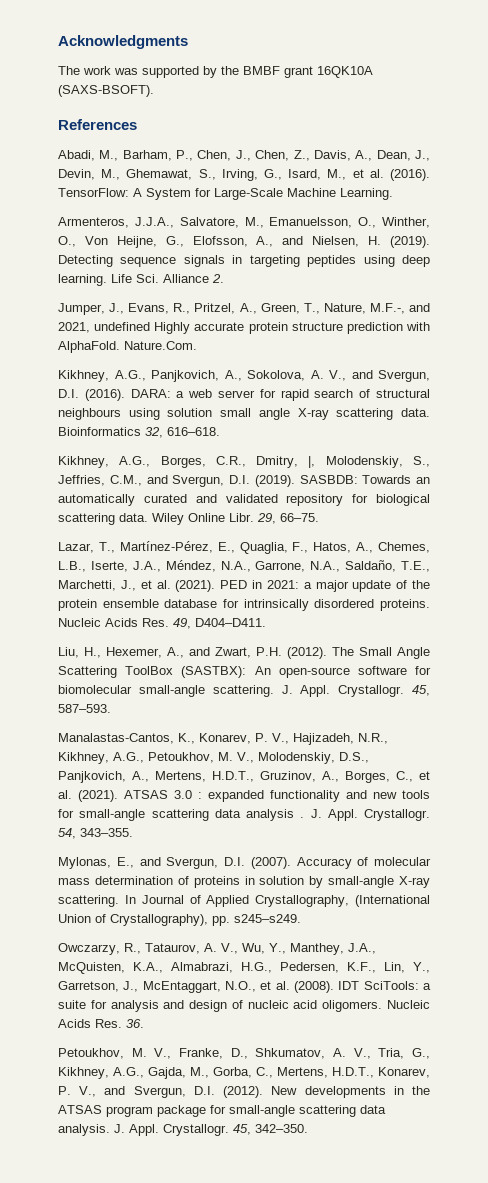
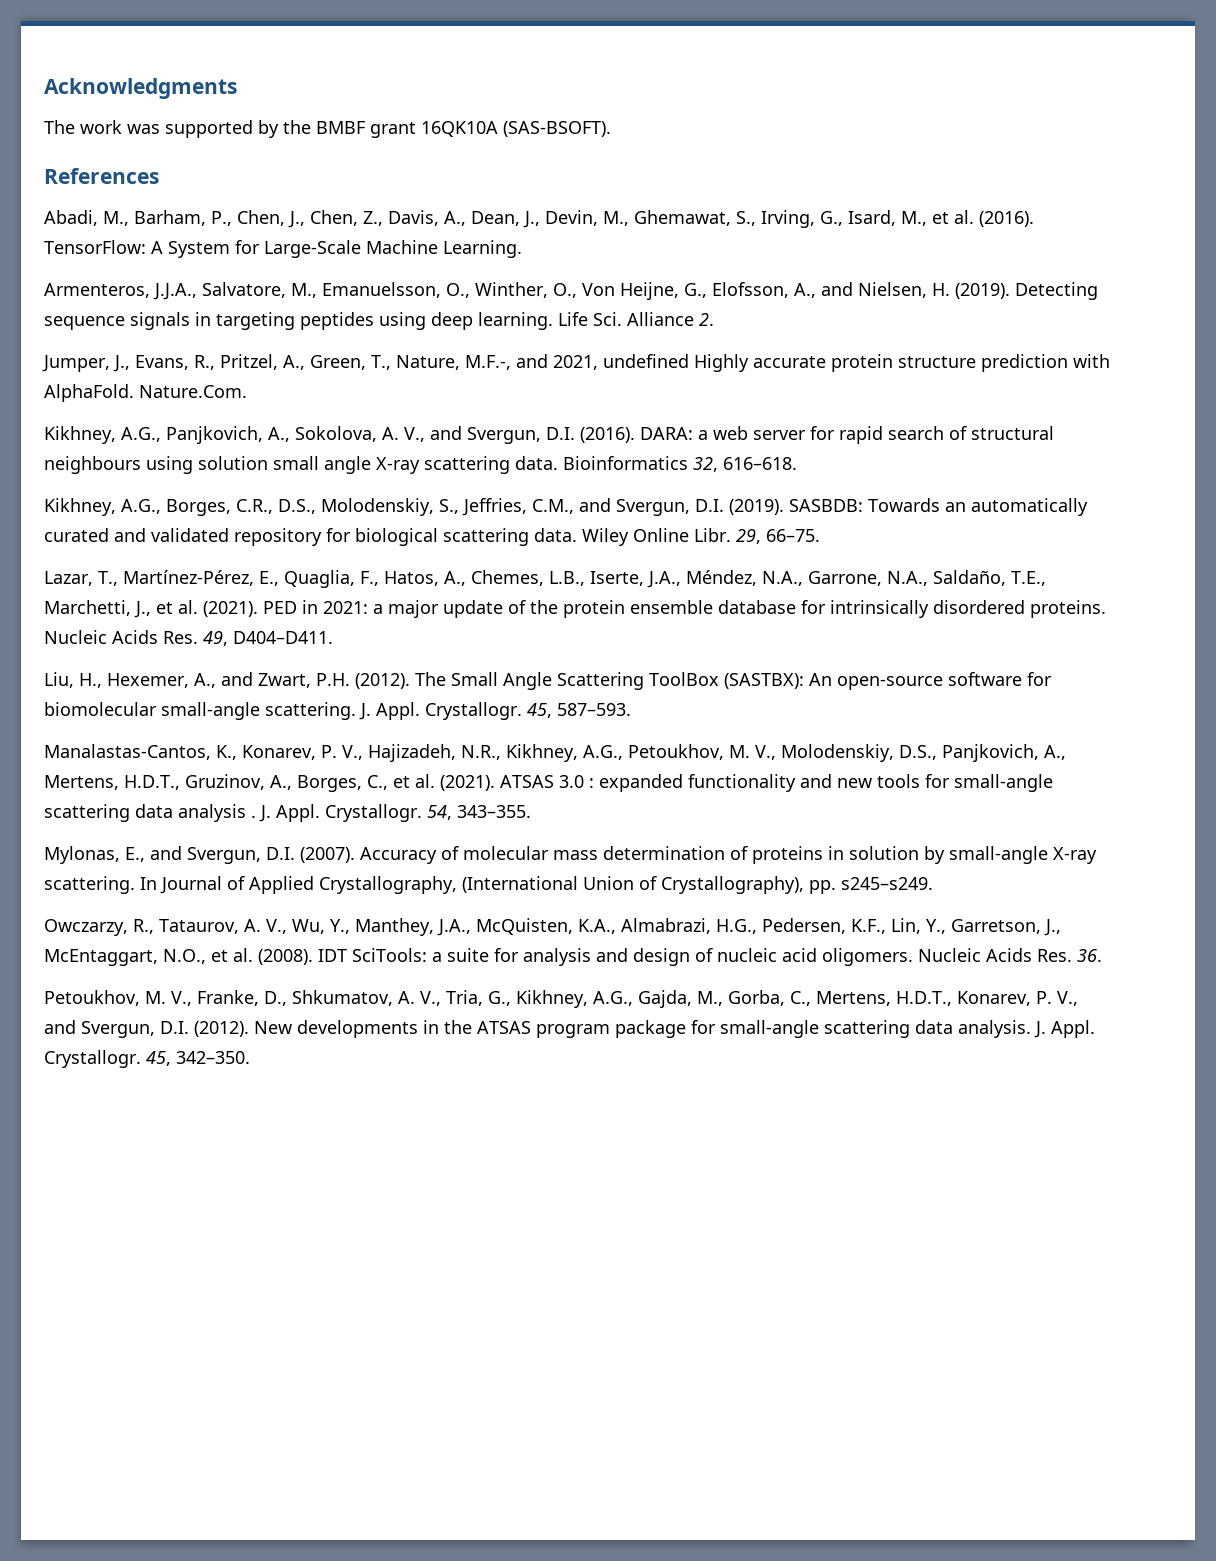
- The work was supported by the BMBF grant 16QK10A (SAXS-BSOFT).
+ The work was supported by the BMBF grant 16QK10A (SAS-BSOFT).
- Kikhney, A.G., Borges, C.R., Dmitry, |, Molodenskiy, S., Jeffries, C.M., and Svergun, D.I. (2019).
+ Kikhney, A.G., Borges, C.R., D.S., Molodenskiy, S., Jeffries, C.M., and Svergun, D.I. (2019).

